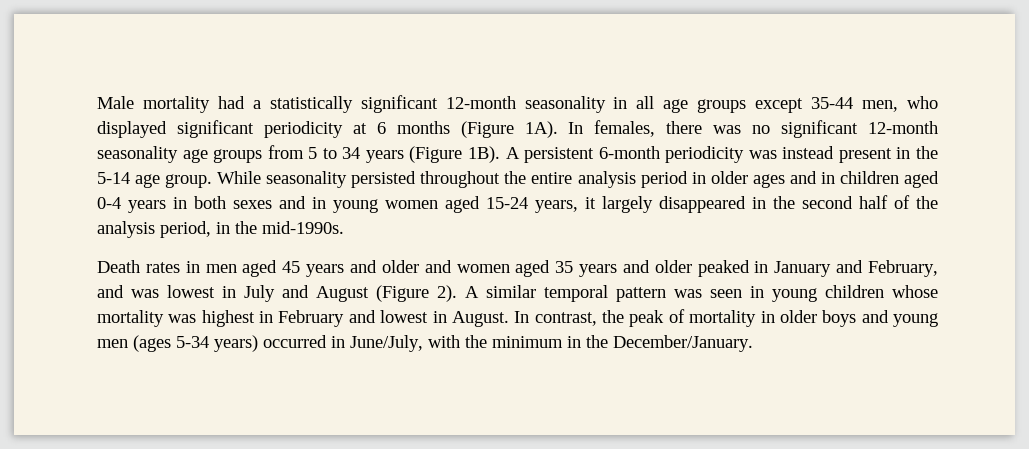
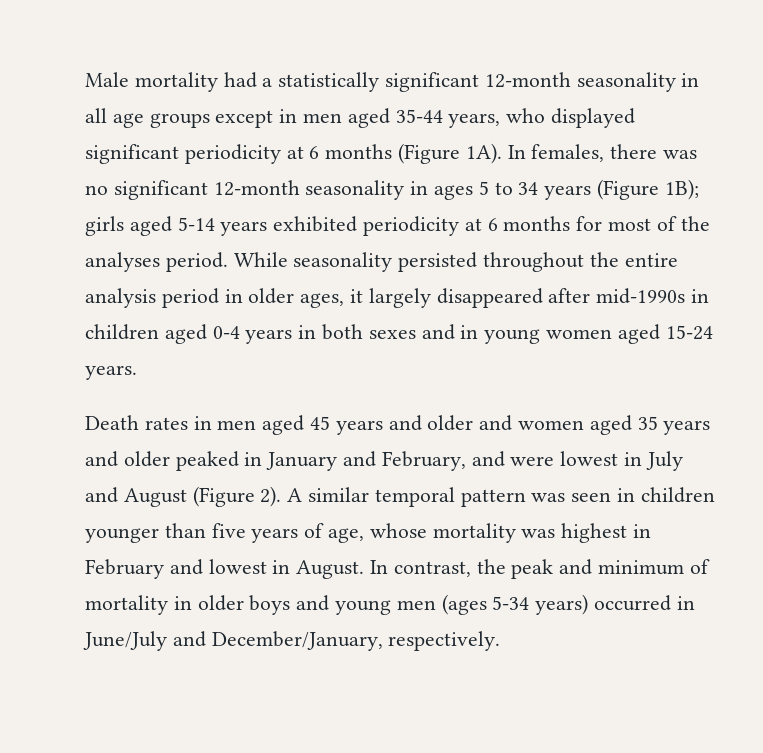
- Male mortality had a statistically significant 12-month seasonality in all age groups except 35-44 men, who displayed significant periodicity at 6 months (Figure 1A).
+ Male mortality had a statistically significant 12-month seasonality in all age groups except in men aged 35-44 years, who displayed significant periodicity at 6 months (Figure 1A).
- In females, there was no significant 12-month seasonality age groups from 5 to 34 years (Figure 1B). A persistent 6-month periodicity was instead present in the 5-14 age group.
+ In females, there was no significant 12-month seasonality in ages 5 to 34 years (Figure 1B); girls aged 5-14 years exhibited periodicity at 6 months for most of the analyses period.
- While seasonality persisted throughout the entire analysis period in older ages and in children aged 0-4 years in both sexes and in young women aged 15-24 years, it largely disappeared in the second half of the analysis period, in the mid-1990s.
+ While seasonality persisted throughout the entire analysis period in older ages, it largely disappeared after mid-1990s in children aged 0-4 years in both sexes and in young women aged 15-24 years.
- Death rates in men aged 45 years and older and women aged 35 years and older peaked in January and February, and was lowest in July and August (Figure 2).
+ Death rates in men aged 45 years and older and women aged 35 years and older peaked in January and February, and were lowest in July and August (Figure 2).
- A similar temporal pattern was seen in young children whose mortality was highest in February and lowest in August.
+ A similar temporal pattern was seen in children younger than five years of age, whose mortality was highest in February and lowest in August.
- In contrast, the peak of mortality in older boys and young men (ages 5-34 years) occurred in June/July, with the minimum in the December/January.
+ In contrast, the peak and minimum of mortality in older boys and young men (ages 5-34 years) occurred in June/July and December/January, respectively.

